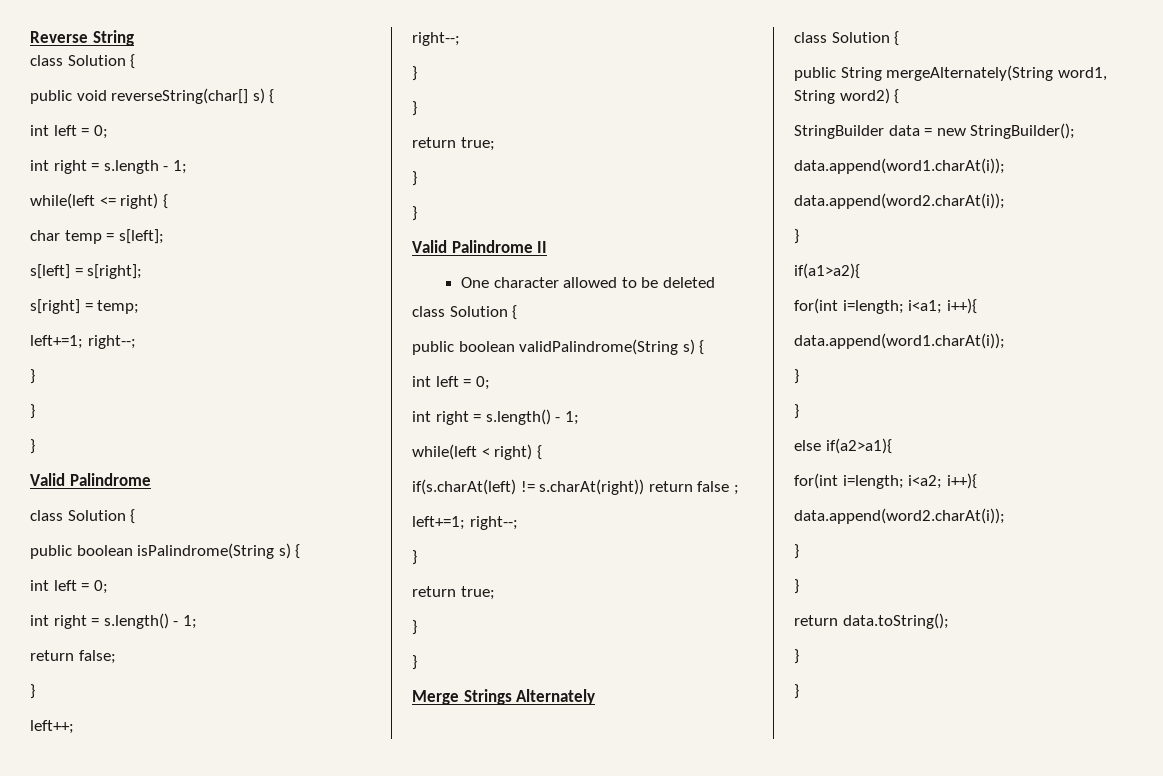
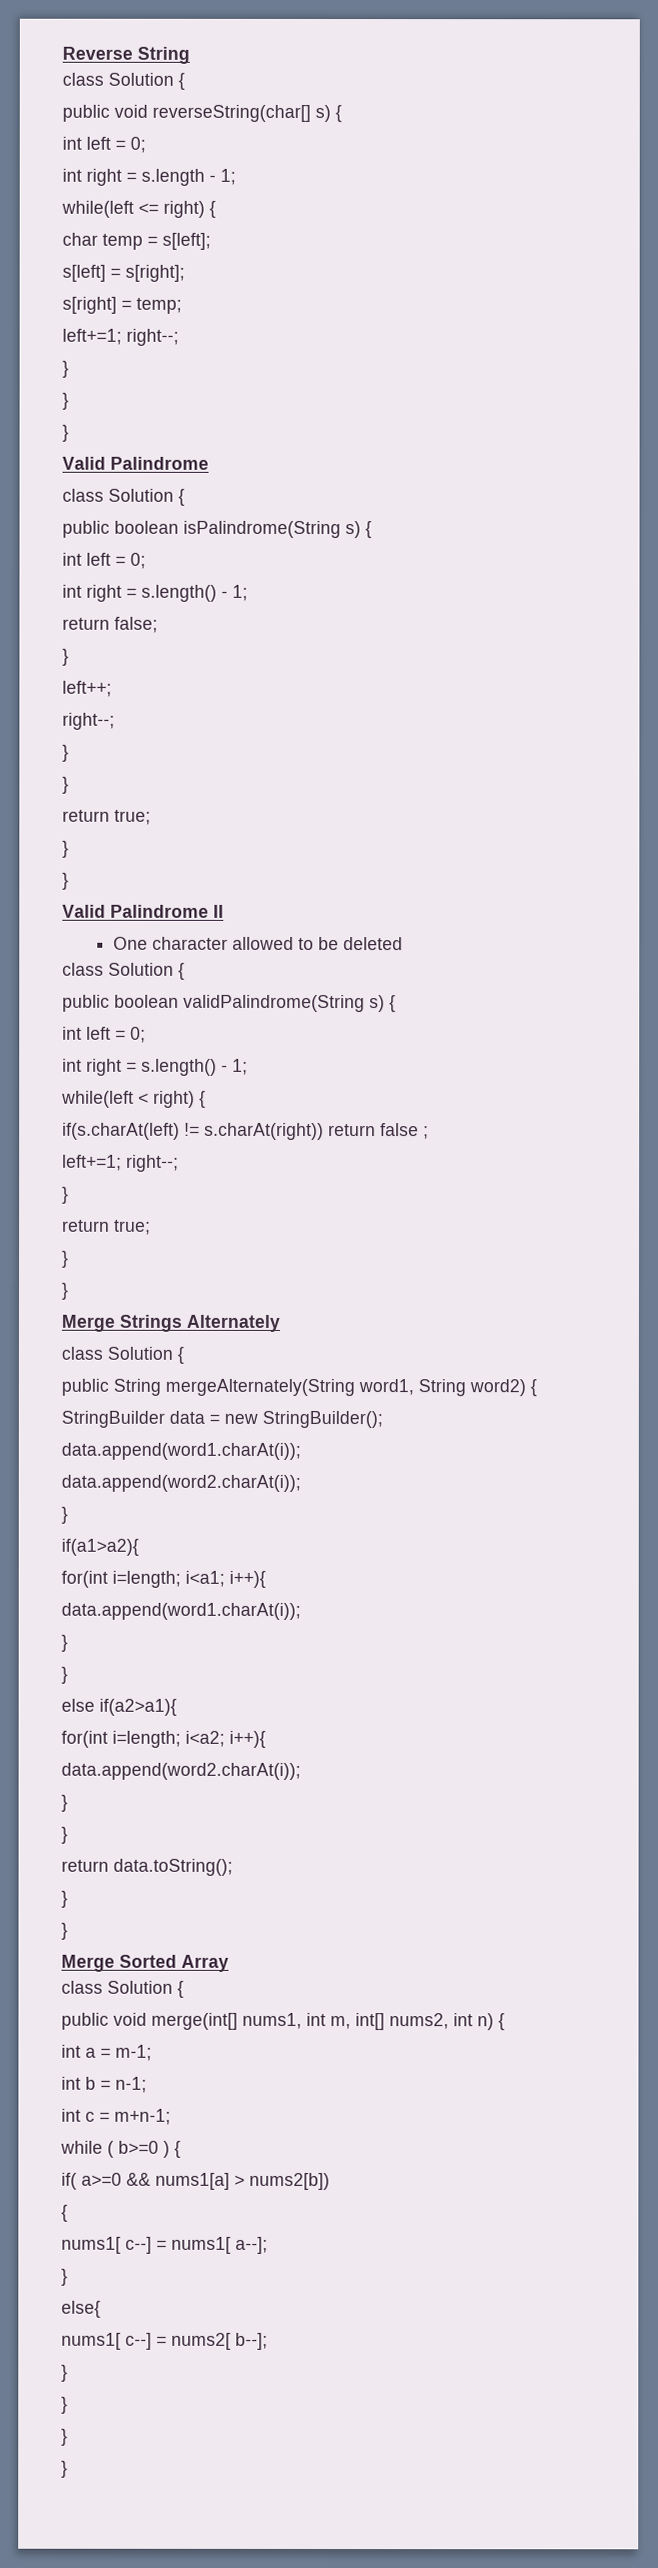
+ Merge Sorted Array
+ class Solution {
+ public void merge(int[] nums1, int m, int[] nums2, int n) {
+ int a = m-1;
+ int b = n-1;
+ int c = m+n-1;
+ while ( b>=0 ) {
+ if( a>=0 && nums1[a] > nums2[b])
+ {
+ nums1[ c--] = nums1[ a--];
+ }
+ else{
+ nums1[ c--] = nums2[ b--];
+ }
+ }
+ }
+ }

